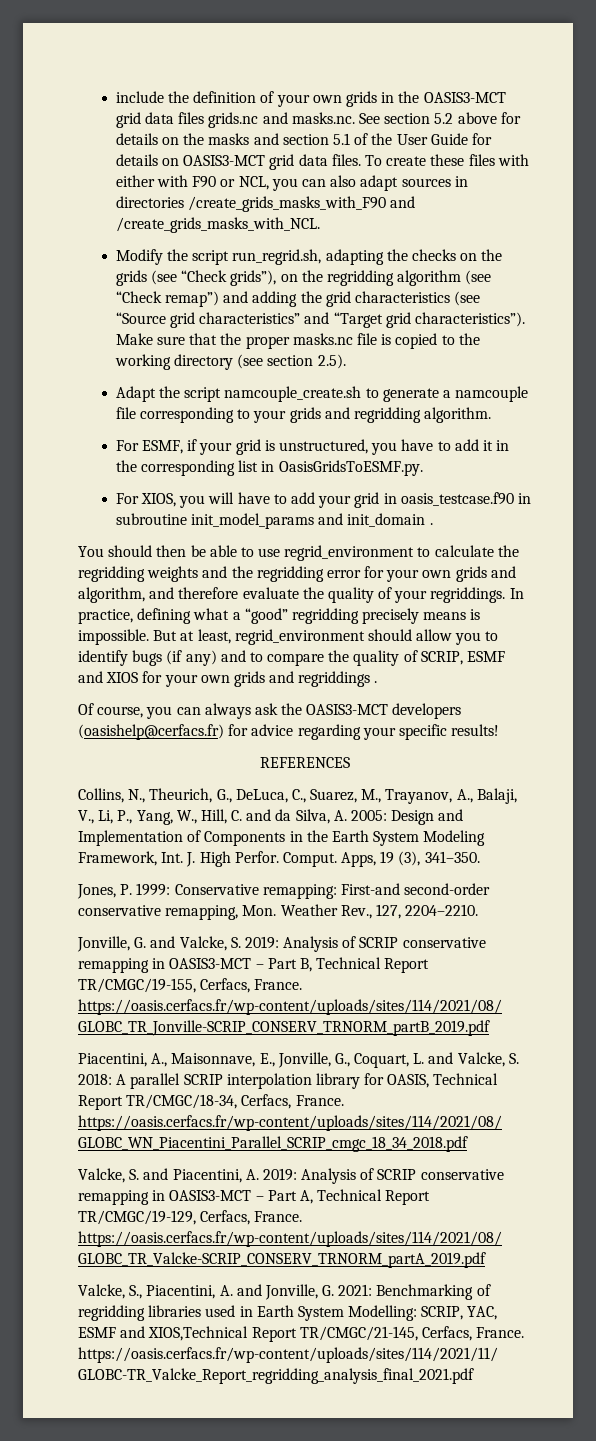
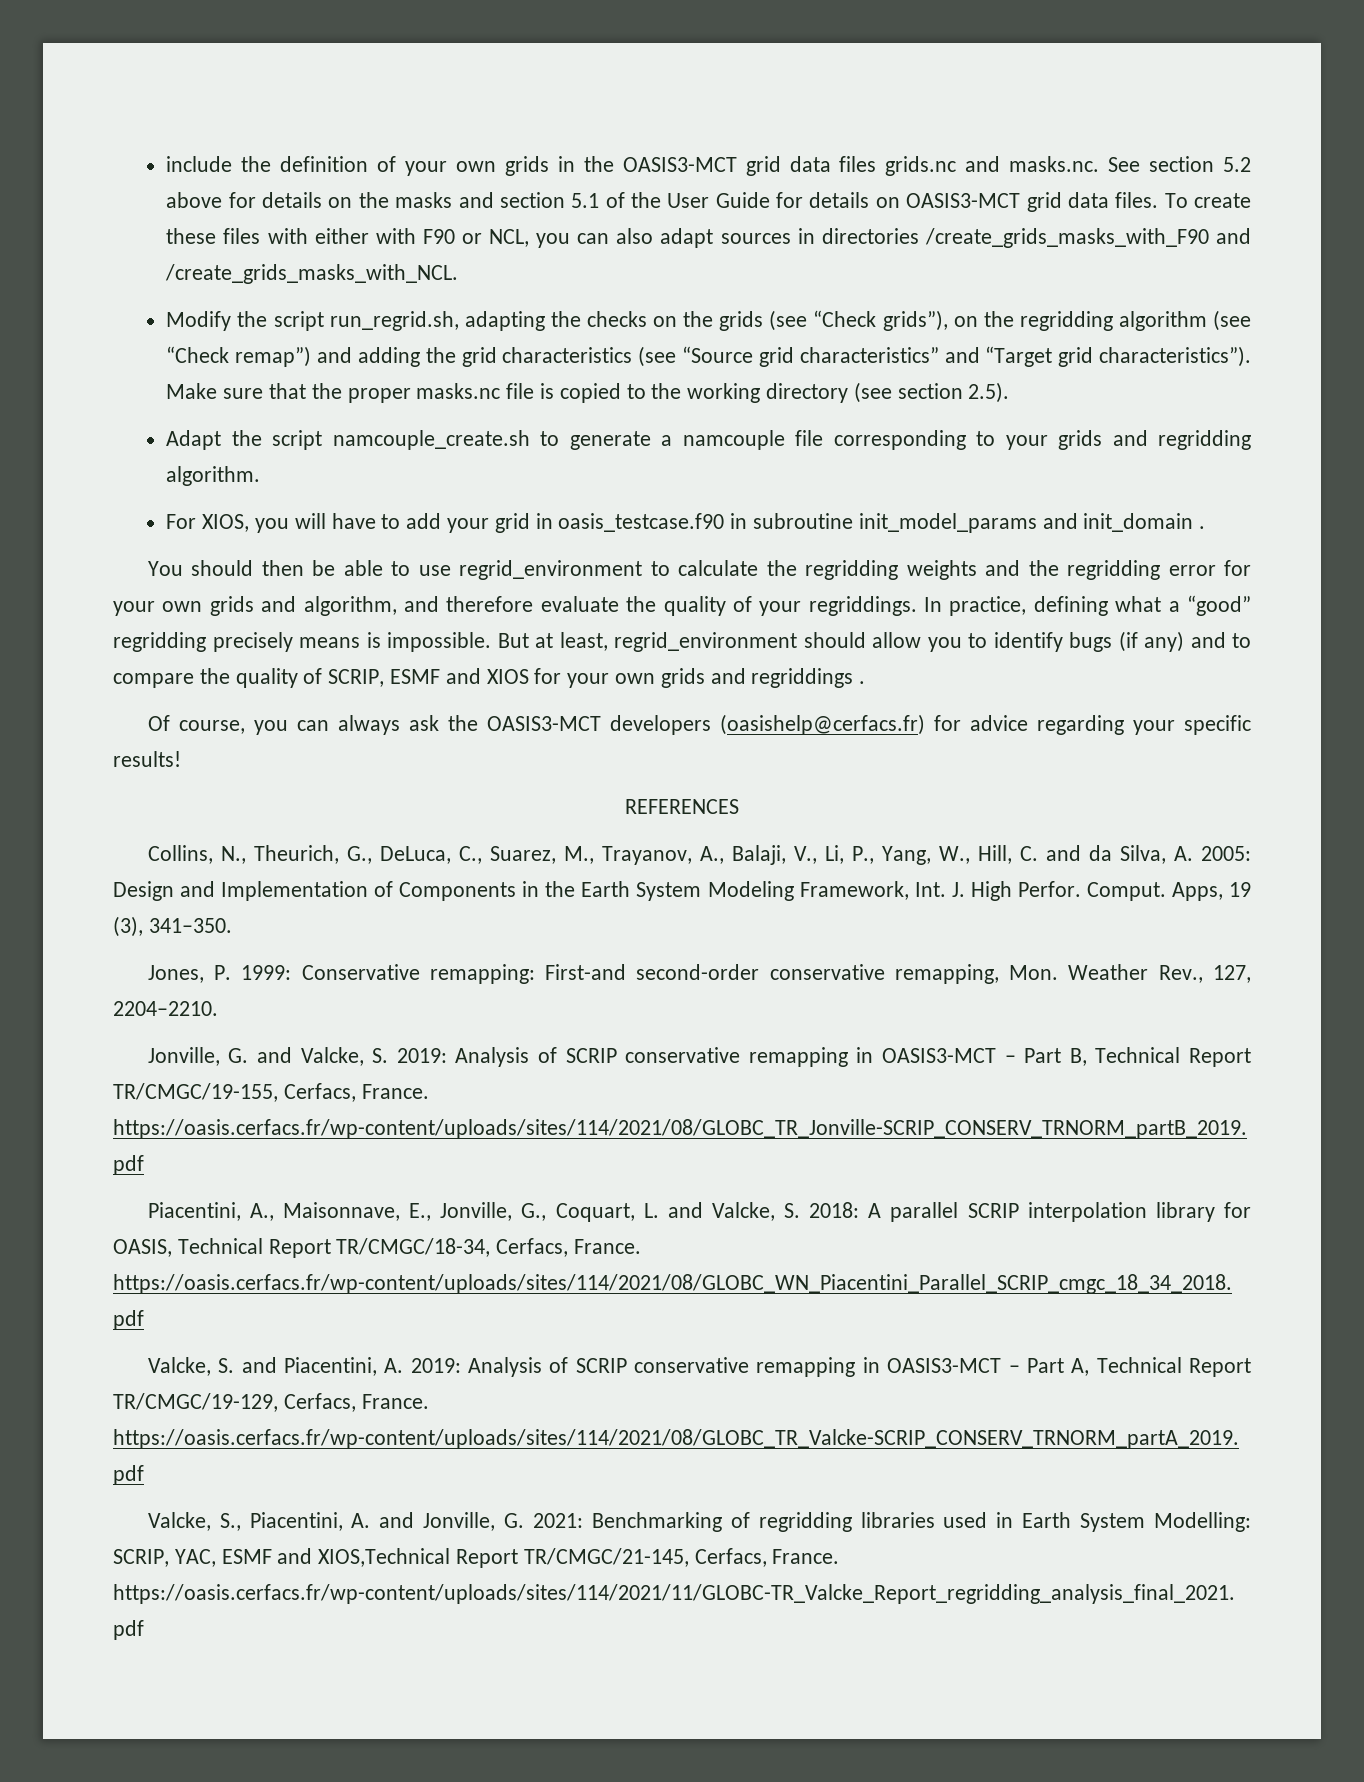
- For ESMF, if your grid is unstructured, you have to add it in the corresponding list in OasisGridsToESMF.py.

